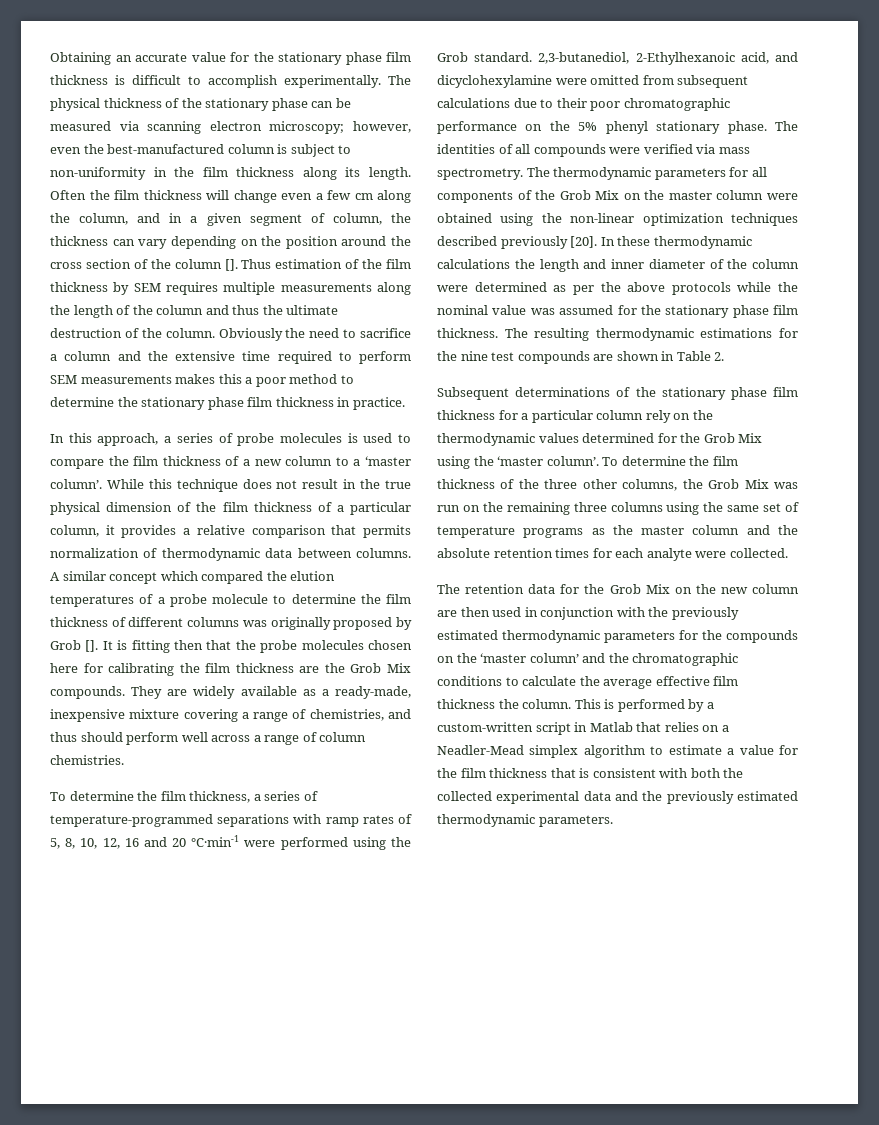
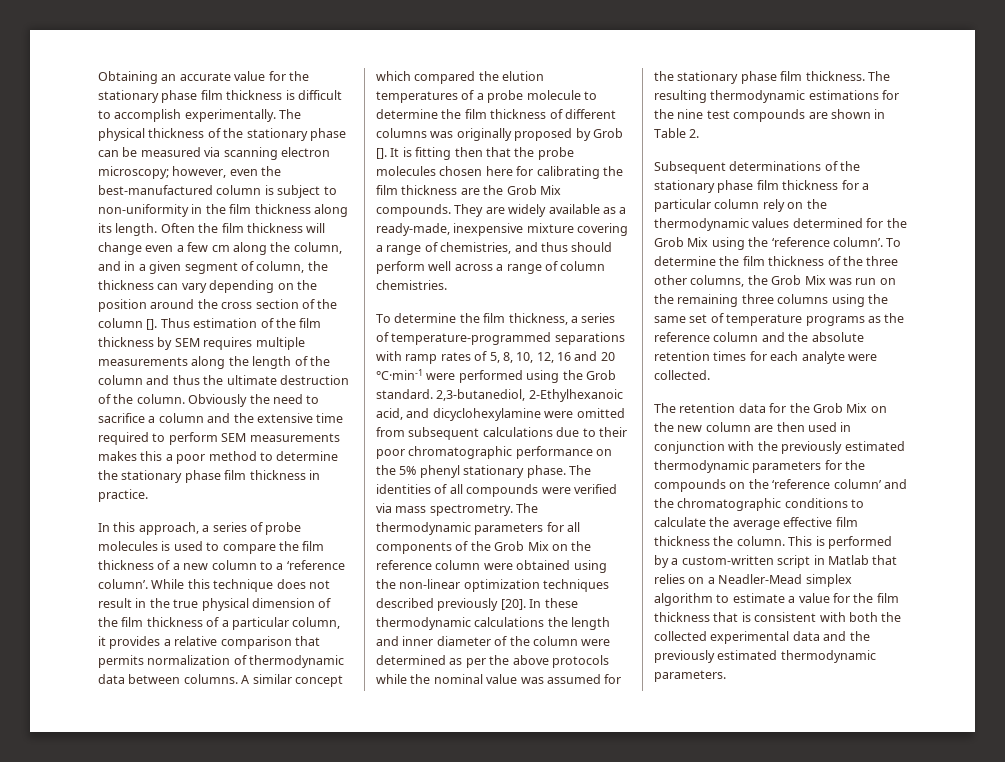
- In this approach, a series of probe molecules is used to compare the film thickness of a new column to a ‘master column’.
+ In this approach, a series of probe molecules is used to compare the film thickness of a new column to a ‘reference column’.
- The thermodynamic parameters for all components of the Grob Mix on the master column were obtained using the non-linear optimization techniques described previously [20].
+ The thermodynamic parameters for all components of the Grob Mix on the reference column were obtained using the non-linear optimization techniques described previously [20].
- Subsequent determinations of the stationary phase film thickness for a particular column rely on the thermodynamic values determined for the Grob Mix using the ‘master column’.
+ Subsequent determinations of the stationary phase film thickness for a particular column rely on the thermodynamic values determined for the Grob Mix using the ‘reference column’.
- To determine the film thickness of the three other columns, the Grob Mix was run on the remaining three columns using the same set of temperature programs as the master column and the absolute retention times for each analyte were collected.
+ To determine the film thickness of the three other columns, the Grob Mix was run on the remaining three columns using the same set of temperature programs as the reference column and the absolute retention times for each analyte were collected.
- The retention data for the Grob Mix on the new column are then used in conjunction with the previously estimated thermodynamic parameters for the compounds on the ‘master column’ and the chromatographic conditions to calculate the average effective film thickness the column.
+ The retention data for the Grob Mix on the new column are then used in conjunction with the previously estimated thermodynamic parameters for the compounds on the ‘reference column’ and the chromatographic conditions to calculate the average effective film thickness the column.

